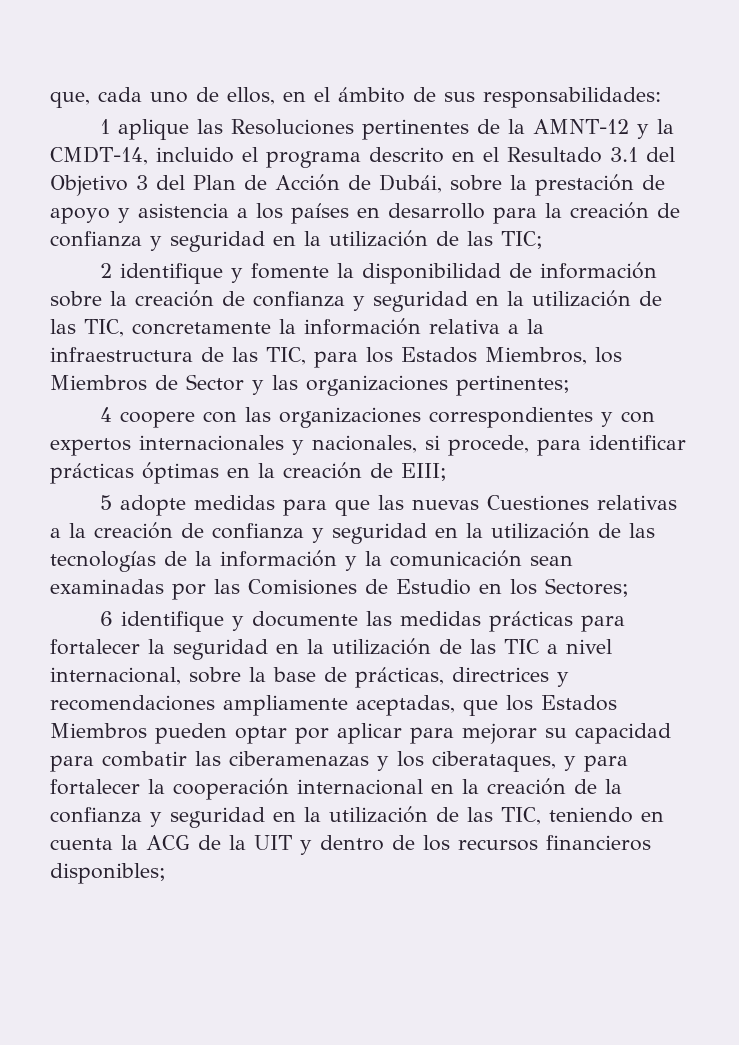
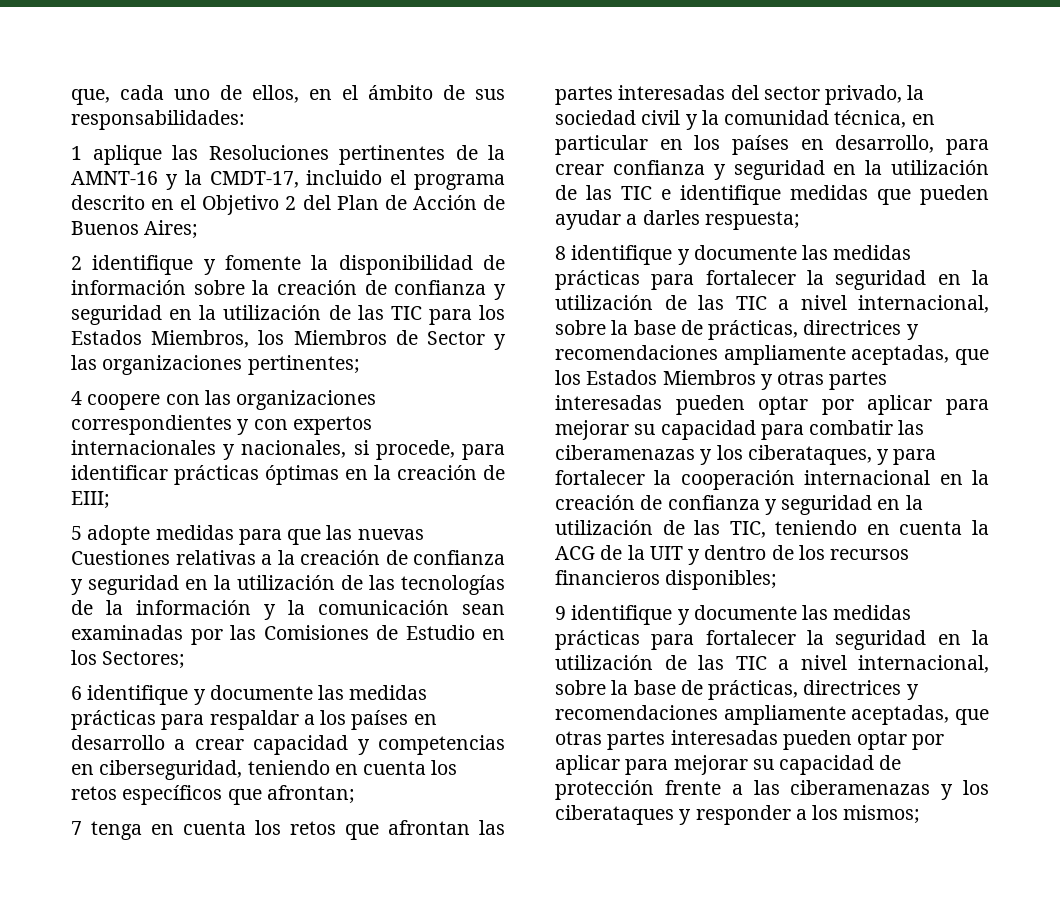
- 1 aplique las Resoluciones pertinentes de la AMNT-12 y la CMDT-14, incluido el programa descrito en el Resultado 3.1 del Objetivo 3 del Plan de Acción de Dubái, sobre la prestación de apoyo y asistencia a los países en desarrollo para la creación de confianza y seguridad en la utilización de las TIC;
+ 1 aplique las Resoluciones pertinentes de la AMNT-16 y la CMDT-17, incluido el programa descrito en el Objetivo 2 del Plan de Acción de Buenos Aires;
- 2 identifique y fomente la disponibilidad de información sobre la creación de confianza y seguridad en la utilización de las TIC, concretamente la información relativa a la infraestructura de las TIC, para los Estados Miembros, los Miembros de Sector y las organizaciones pertinentes;
+ 2 identifique y fomente la disponibilidad de información sobre la creación de confianza y seguridad en la utilización de las TIC para los Estados Miembros, los Miembros de Sector y las organizaciones pertinentes;
- 6 identifique y documente las medidas prácticas para fortalecer la seguridad en la utilización de las TIC a nivel internacional, sobre la base de prácticas, directrices y recomendaciones ampliamente aceptadas, que los Estados Miembros pueden optar por aplicar para mejorar su capacidad para combatir las ciberamenazas y los ciberataques, y para fortalecer la cooperación internacional en la creación de la confianza y seguridad en la utilización de las TIC, teniendo en cuenta la ACG de la UIT y dentro de los recursos financieros disponibles;
+ 6 identifique y documente las medidas prácticas para respaldar a los países en desarrollo a crear capacidad y competencias en ciberseguridad, teniendo en cuenta los retos específicos que afrontan;
+ 7 tenga en cuenta los retos que afrontan las partes interesadas del sector privado, la sociedad civil y la comunidad técnica, en particular en los países en desarrollo, para crear confianza y seguridad en la utilización de las TIC e identifique medidas que pueden ayudar a darles respuesta;
+ 8 identifique y documente las medidas prácticas para fortalecer la seguridad en la utilización de las TIC a nivel internacional, sobre la base de prácticas, directrices y recomendaciones ampliamente aceptadas, que los Estados Miembros y otras partes interesadas pueden optar por aplicar para mejorar su capacidad para combatir las ciberamenazas y los ciberataques, y para fortalecer la cooperación internacional en la creación de confianza y seguridad en la utilización de las TIC, teniendo en cuenta la ACG de la UIT y dentro de los recursos financieros disponibles;
+ 9 identifique y documente las medidas prácticas para fortalecer la seguridad en la utilización de las TIC a nivel internacional, sobre la base de prácticas, directrices y recomendaciones ampliamente aceptadas, que otras partes interesadas pueden optar por aplicar para mejorar su capacidad de protección frente a las ciberamenazas y los ciberataques y responder a los mismos;

